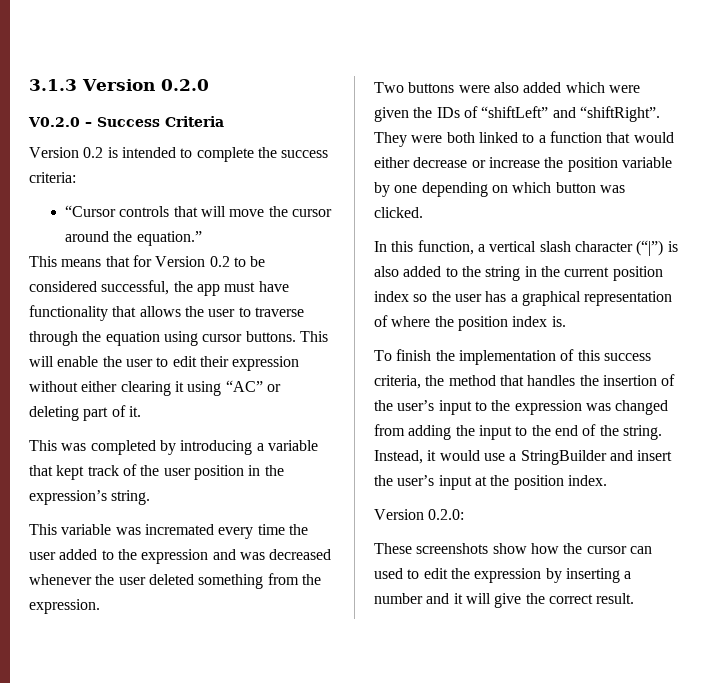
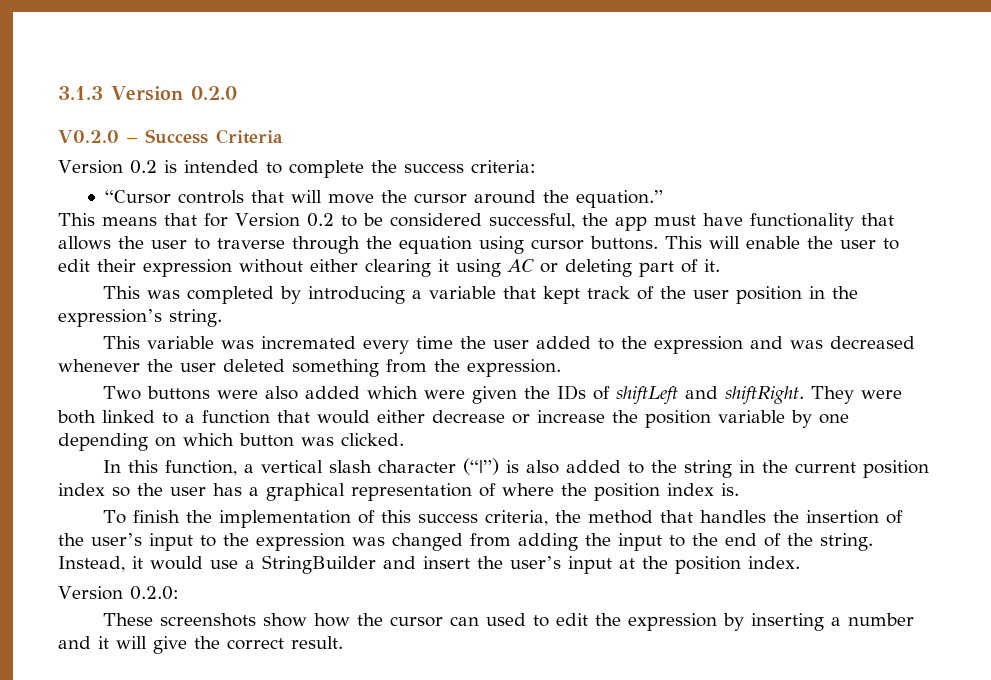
- This will enable the user to edit their expression without either clearing it using “AC” or deleting part of it.
+ This will enable the user to edit their expression without either clearing it using AC or deleting part of it.
- Two buttons were also added which were given the IDs of “shiftLeft” and “shiftRight”.
+ Two buttons were also added which were given the IDs of shiftLeft and shiftRight.

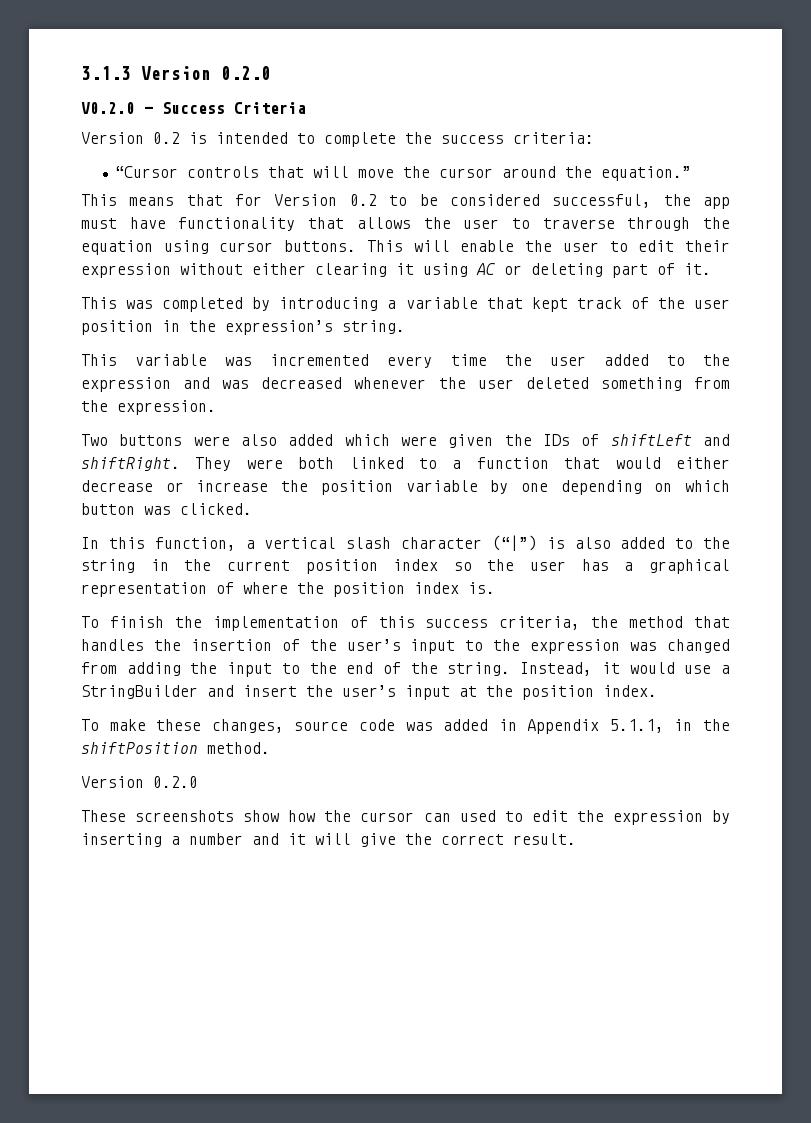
- This variable was incremated every time the user added to the expression and was decreased whenever the user deleted something from the expression.
+ This variable was incremented every time the user added to the expression and was decreased whenever the user deleted something from the expression.
- Version 0.2.0:
+ To make these changes, source code was added in Appendix 5.1.1, in the shiftPosition method.
+ Version 0.2.0

